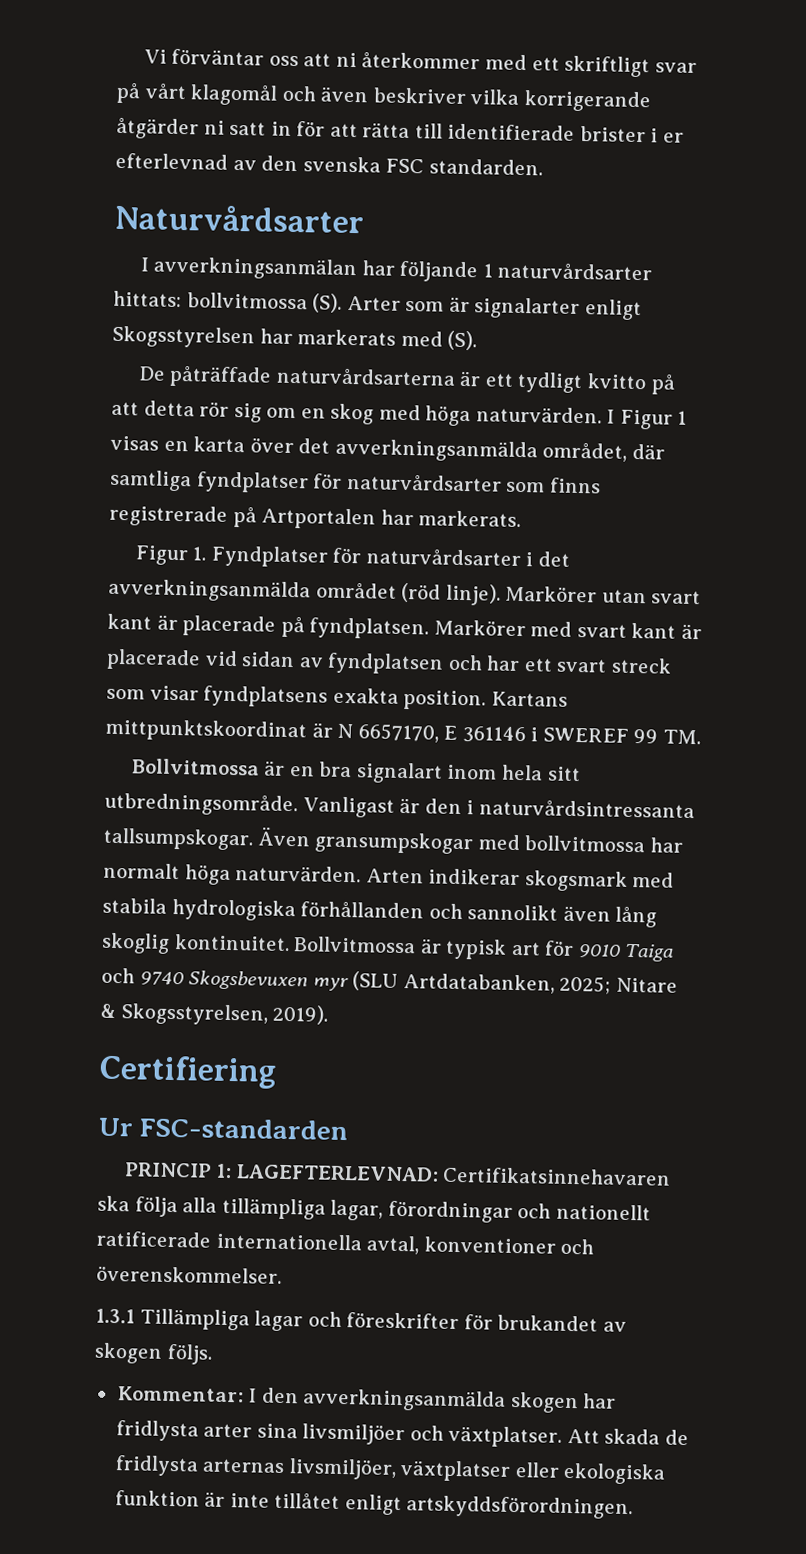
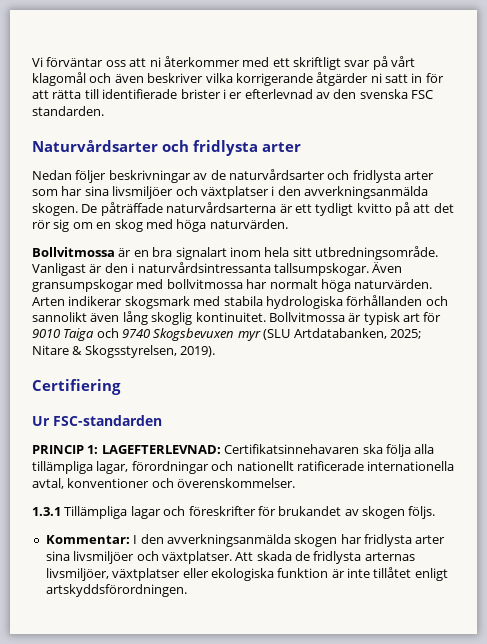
- Naturvårdsarter
- I avverkningsanmälan har följande 1 naturvårdsarter hittats: bollvitmossa (S). Arter som är signalarter enligt Skogsstyrelsen har markerats med (S).
- De påträffade naturvårdsarterna är ett tydligt kvitto på att detta rör sig om en skog med höga naturvärden. I Figur 1 visas en karta över det avverkningsanmälda området, där samtliga fyndplatser för naturvårdsarter som finns registrerade på Artportalen har markerats.
- Figur 1. Fyndplatser för naturvårdsarter i det avverkningsanmälda området (röd linje). Markörer utan svart kant är placerade på fyndplatsen. Markörer med svart kant är placerade vid sidan av fyndplatsen och har ett svart streck som visar fyndplatsens exakta position. Kartans mittpunktskoordinat är N 6657170, E 361146 i SWEREF 99 TM.
+ Naturvårdsarter och fridlysta arter
+ Nedan följer beskrivningar av de naturvårdsarter och fridlysta arter som har sina livsmiljöer och växtplatser i den avverkningsanmälda skogen. De påträffade naturvårdsarterna är ett tydligt kvitto på att det rör sig om en skog med höga naturvärden.

